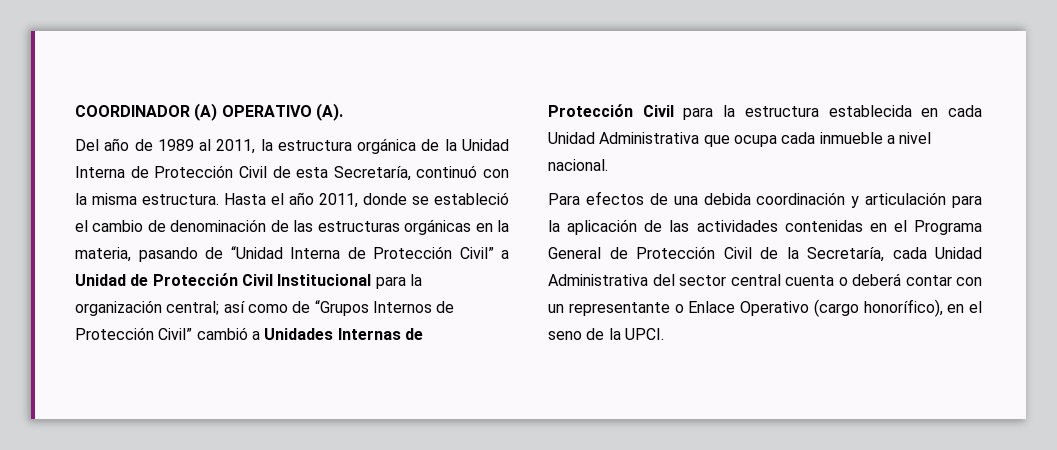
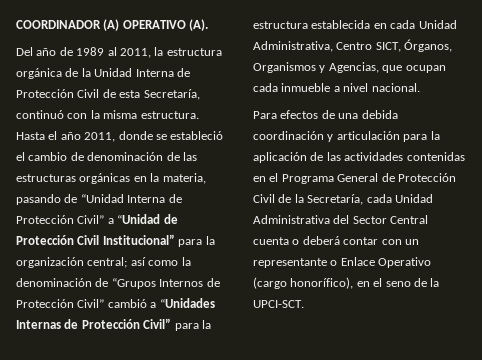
- Hasta el año 2011, donde se estableció el cambio de denominación de las estructuras orgánicas en la materia, pasando de “Unidad Interna de Protección Civil” a Unidad de Protección Civil Institucional para la organización central; así como de “Grupos Internos de Protección Civil” cambió a Unidades Internas de Protección Civil para la estructura establecida en cada Unidad Administrativa que ocupa cada inmueble a nivel nacional.
+ Hasta el año 2011, donde se estableció el cambio de denominación de las estructuras orgánicas en la materia, pasando de “Unidad Interna de Protección Civil” a “Unidad de Protección Civil Institucional” para la organización central; así como la denominación de “Grupos Internos de Protección Civil” cambió a “Unidades Internas de Protección Civil” para la estructura establecida en cada Unidad Administrativa, Centro SICT, Órganos, Organismos y Agencias, que ocupan cada inmueble a nivel nacional.
- Para efectos de una debida coordinación y articulación para la aplicación de las actividades contenidas en el Programa General de Protección Civil de la Secretaría, cada Unidad Administrativa del sector central cuenta o deberá contar con un representante o Enlace Operativo (cargo honorífico), en el seno de la UPCI.
+ Para efectos de una debida coordinación y articulación para la aplicación de las actividades contenidas en el Programa General de Protección Civil de la Secretaría, cada Unidad Administrativa del Sector Central cuenta o deberá contar con un representante o Enlace Operativo (cargo honorífico), en el seno de la UPCI-SCT.

